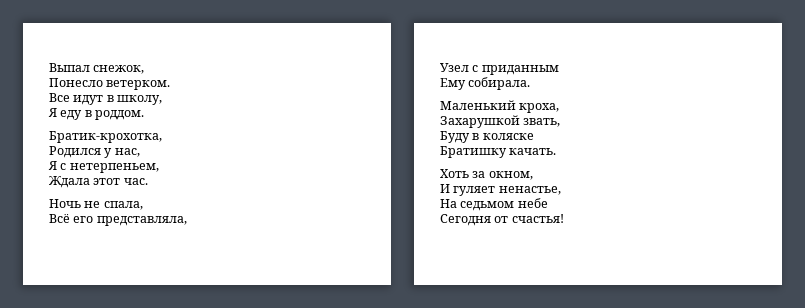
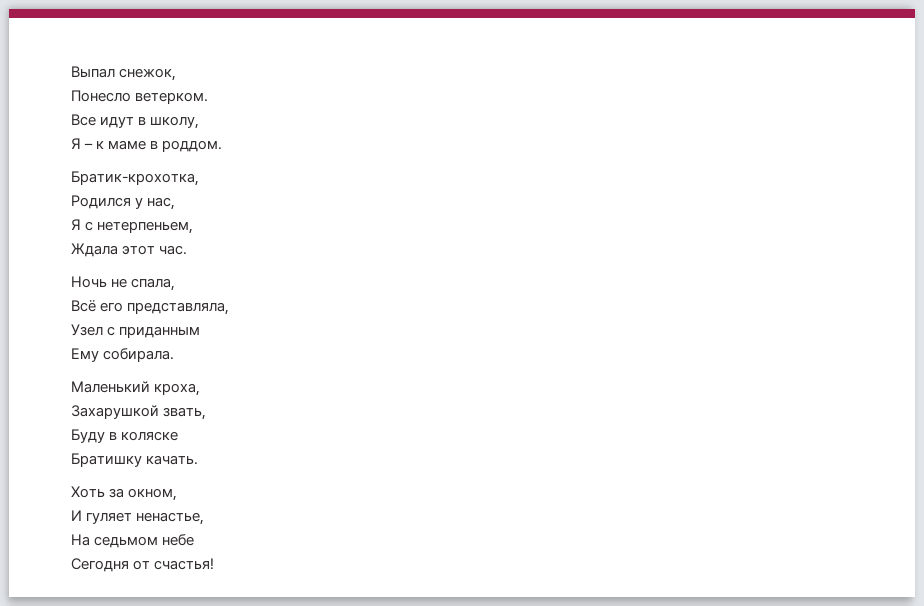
- Я еду в роддом.
+ Я – к маме в роддом.

